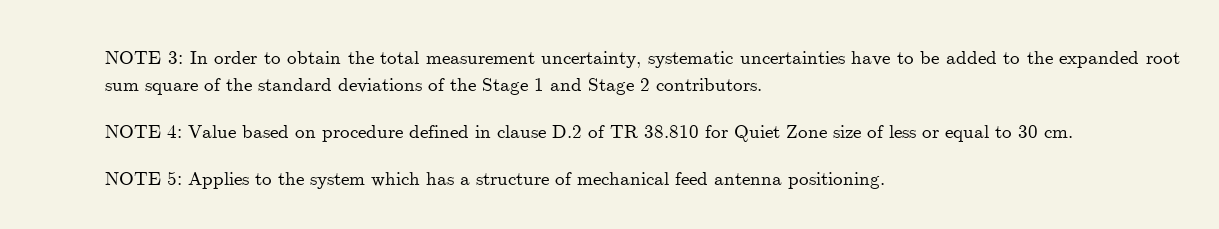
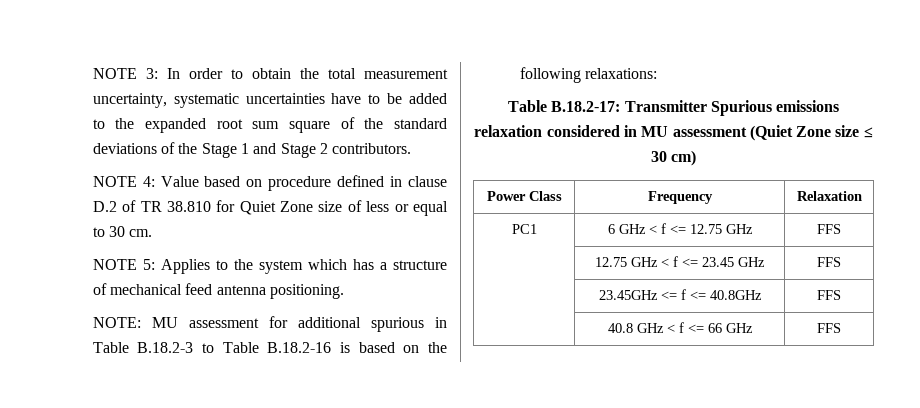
+ NOTE: MU assessment for additional spurious in Table B.18.2-3 to Table B.18.2-16 is based on the following relaxations:
+ Table B.18.2-17: Transmitter Spurious emissions relaxation considered in MU assessment (Quiet Zone size ≤ 30 cm)
+ Power Class | Frequency | Relaxation
+ PC1 | 6 GHz < f <= 12.75 GHz | FFS
+ | 12.75 GHz < f <= 23.45 GHz | FFS
+ | 23.45GHz <= f <= 40.8GHz | FFS
+ | 40.8 GHz < f <= 66 GHz | FFS

